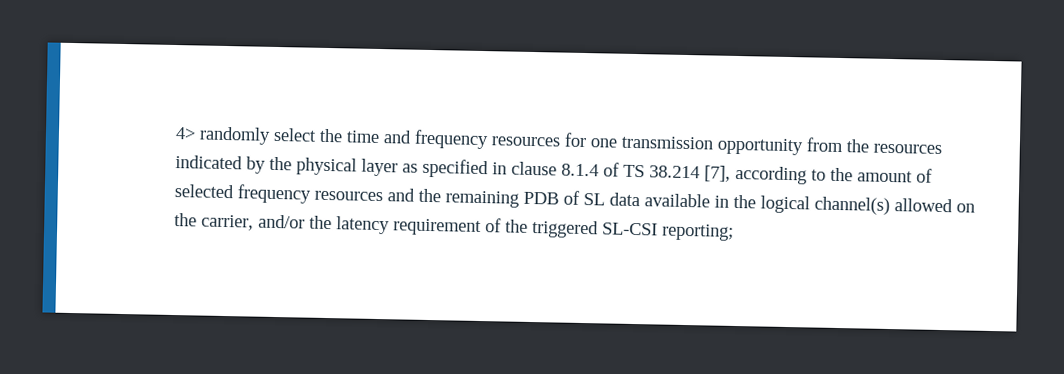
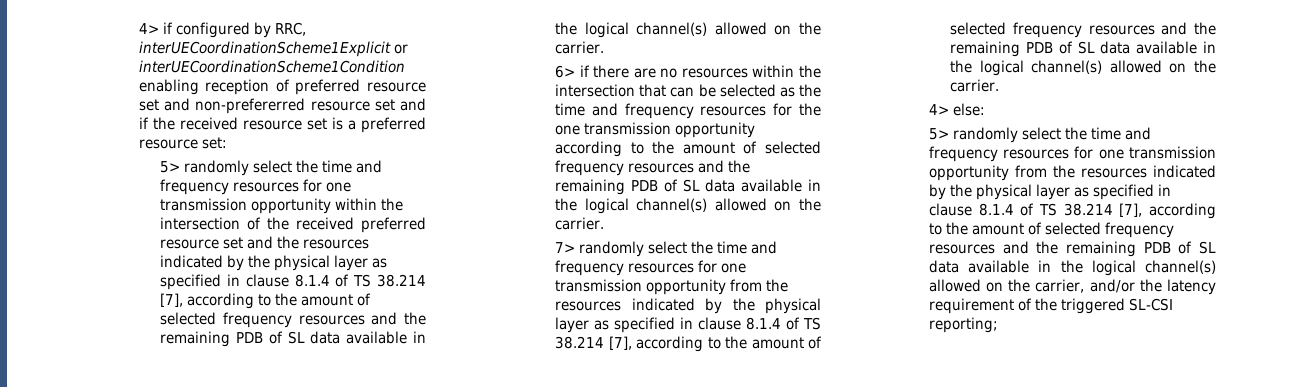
- 4> randomly select the time and frequency resources for one transmission opportunity from the resources indicated by the physical layer as specified in clause 8.1.4 of TS 38.214 [7], according to the amount of selected frequency resources and the remaining PDB of SL data available in the logical channel(s) allowed on the carrier, and/or the latency requirement of the triggered SL-CSI reporting;
+ 4> if configured by RRC, interUECoordinationScheme1Explicit or interUECoordinationScheme1Condition enabling reception of preferred resource set and non-prefererred resource set and if the received resource set is a preferred resource set:
+ 5> randomly select the time and frequency resources for one transmission opportunity within the intersection of the received preferred resource set and the resources indicated by the physical layer as specified in clause 8.1.4 of TS 38.214 [7], according to the amount of selected frequency resources and the remaining PDB of SL data available in the logical channel(s) allowed on the carrier.
+ 6> if there are no resources within the intersection that can be selected as the time and frequency resources for the one transmission opportunity according to the amount of selected frequency resources and the remaining PDB of SL data available in the logical channel(s) allowed on the carrier.
+ 7> randomly select the time and frequency resources for one transmission opportunity from the resources indicated by the physical layer as specified in clause 8.1.4 of TS 38.214 [7], according to the amount of selected frequency resources and the remaining PDB of SL data available in the logical channel(s) allowed on the carrier.
+ 4> else:
+ 5> randomly select the time and frequency resources for one transmission opportunity from the resources indicated by the physical layer as specified in clause 8.1.4 of TS 38.214 [7], according to the amount of selected frequency resources and the remaining PDB of SL data available in the logical channel(s) allowed on the carrier, and/or the latency requirement of the triggered SL-CSI reporting;

